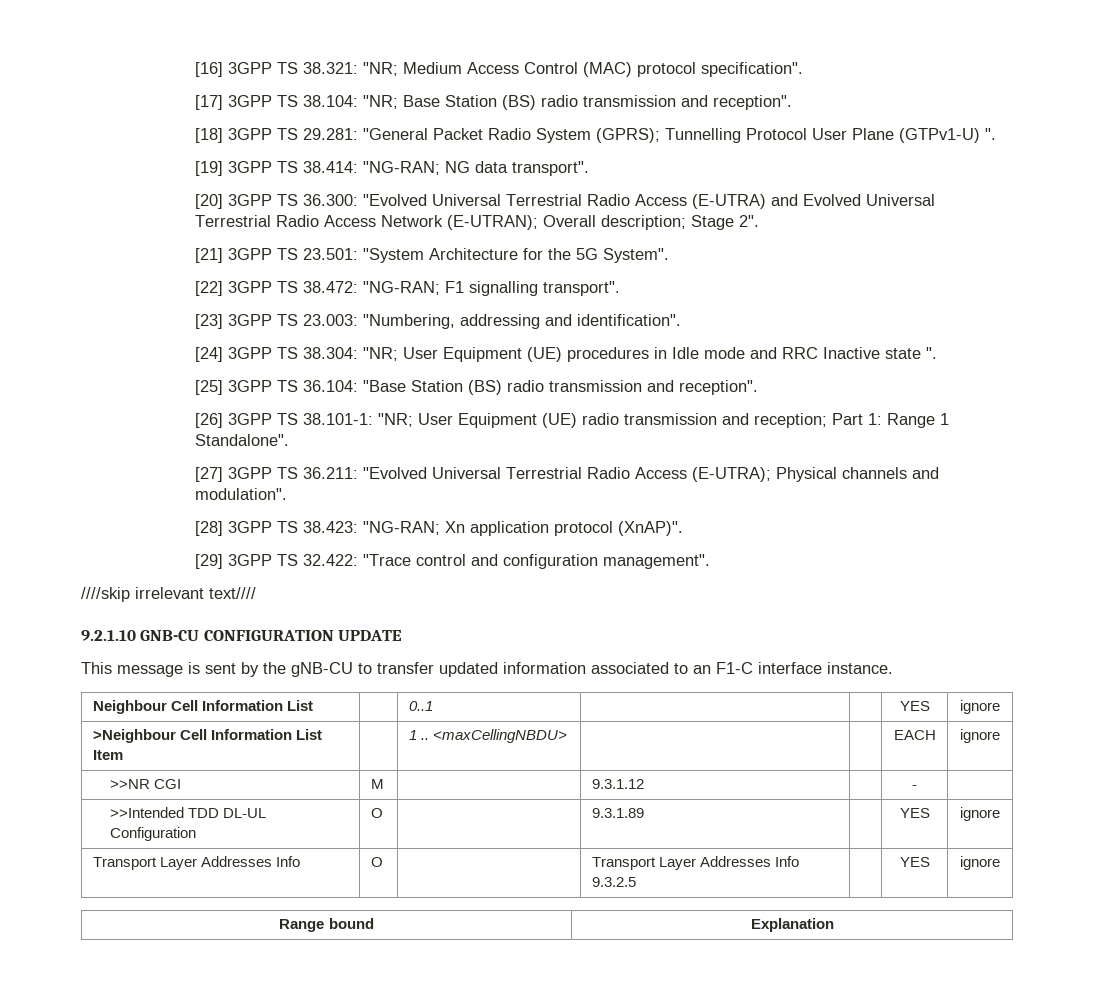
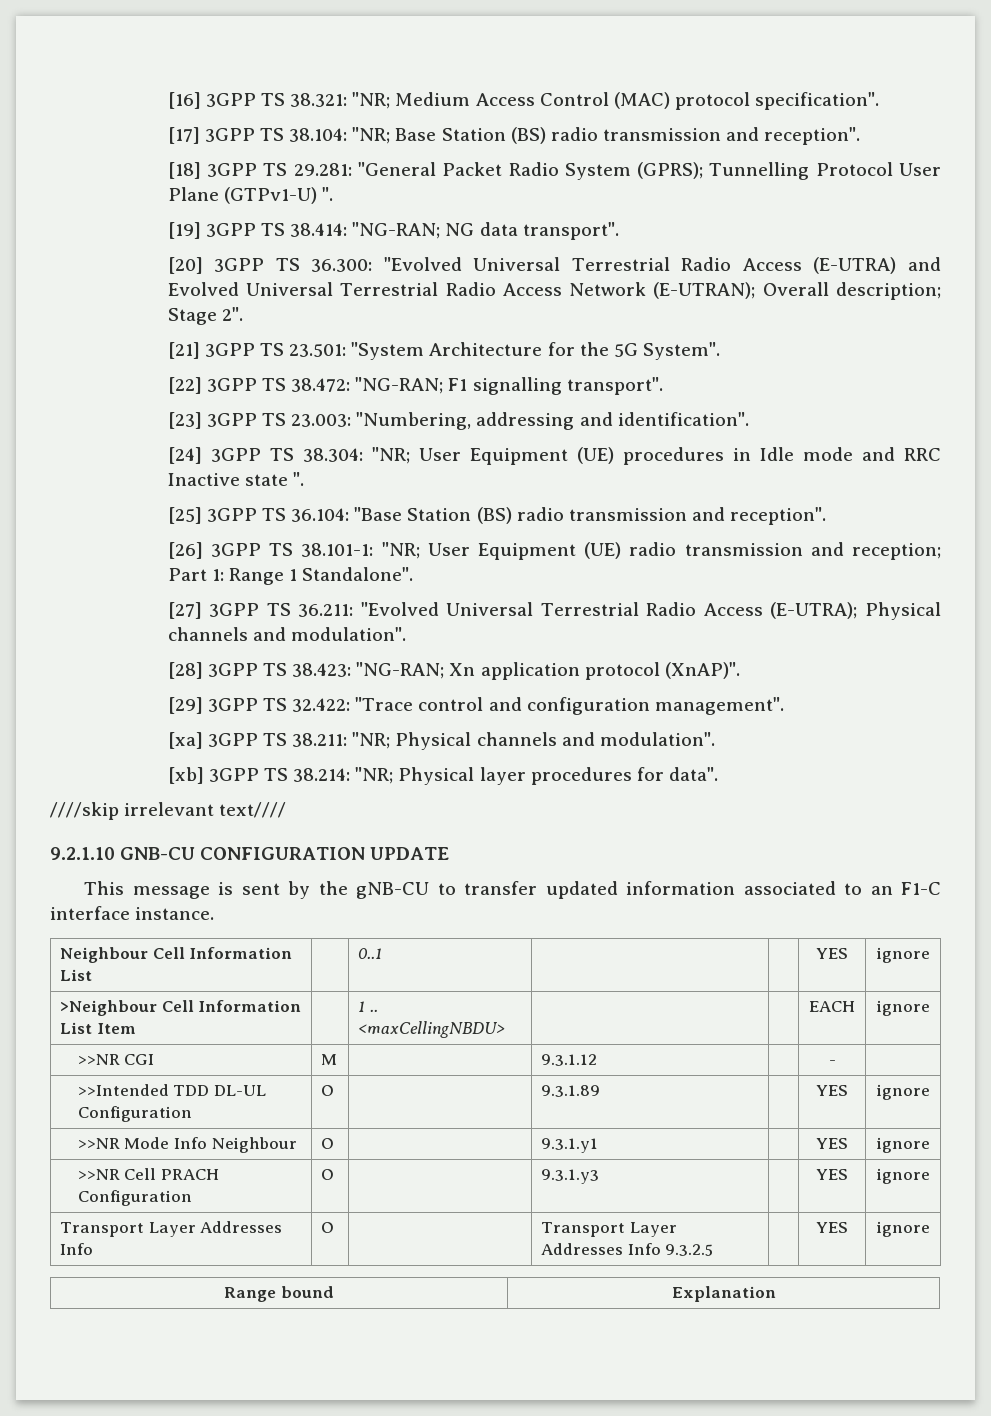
+ [xa] 3GPP TS 38.211: "NR; Physical channels and modulation".
+ [xb] 3GPP TS 38.214: "NR; Physical layer procedures for data".
+ >>NR Mode Info Neighbour | O | | 9.3.1.y1 | | YES | ignore
+ >>NR Cell PRACH Configuration | O | | 9.3.1.y3 | | YES | ignore

